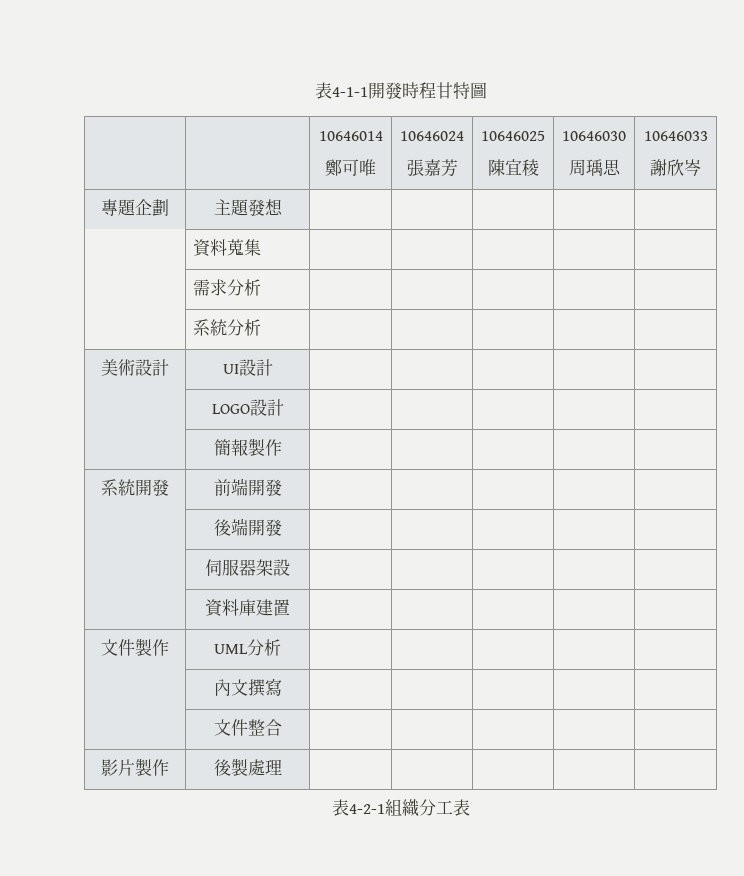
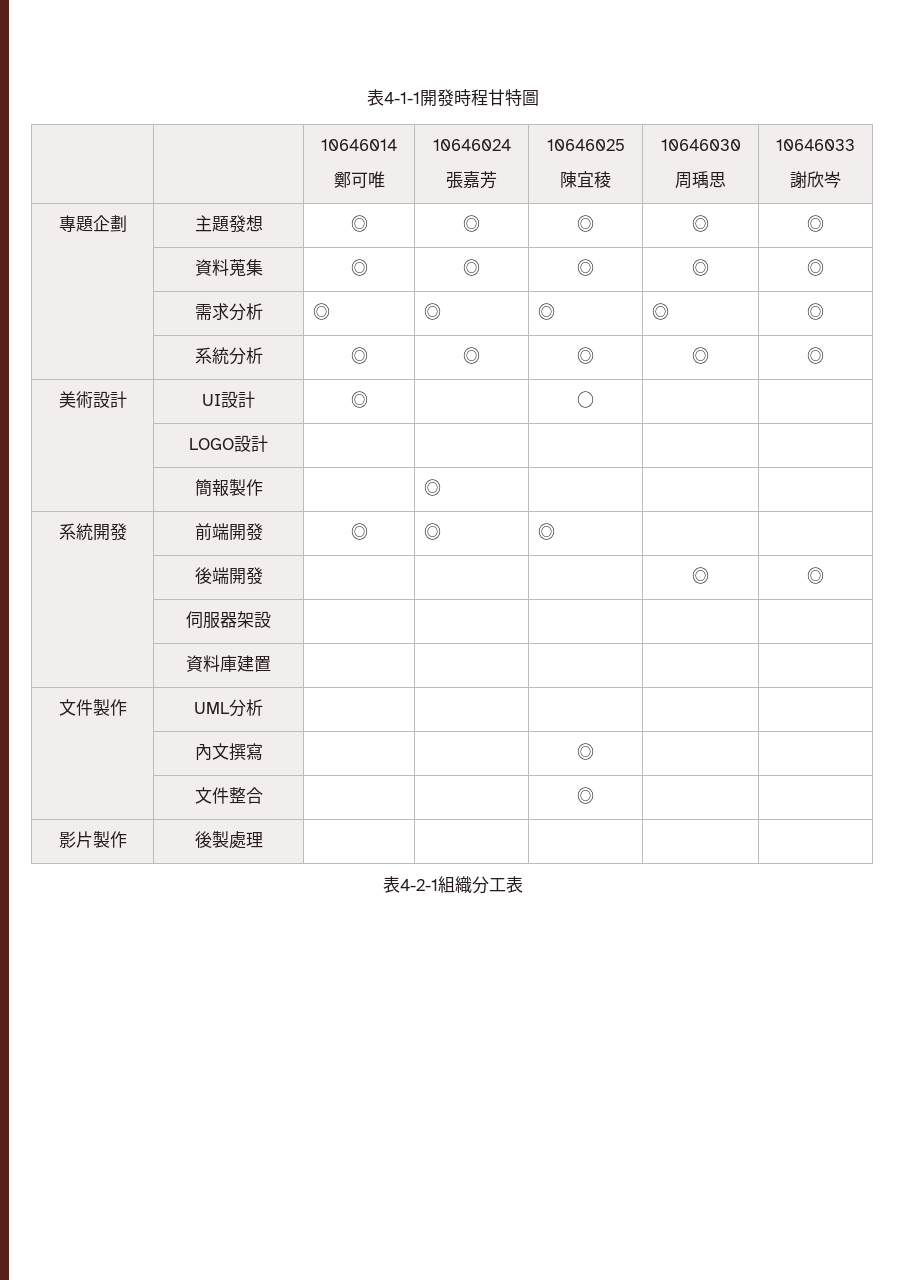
- 專題企劃 | 主題發想 | | | | |
- | 資料蒐集 | | | | |
- | 需求分析 | | | | |
- | 系統分析 | | | | |
+ 專題企劃 | 主題發想 | ◎ | ◎ | ◎ | ◎ | ◎
+ | 資料蒐集 | ◎ | ◎ | ◎ | ◎ | ◎
+ | 需求分析 | ◎ | ◎ | ◎ | ◎ | ◎
+ | 系統分析 | ◎ | ◎ | ◎ | ◎ | ◎
- 美術設計 | UI設計 | | | | |
+ 美術設計 | UI設計 | ◎ | | ○ | |
- | 簡報製作 | | | | |
+ | 簡報製作 | | ◎ | | |
- 系統開發 | 前端開發 | | | | |
+ 系統開發 | 前端開發 | ◎ | ◎ | ◎ | |
- | 後端開發 | | | | |
+ | 後端開發 | | | | ◎ | ◎
- | 內文撰寫 | | | | |
+ | 內文撰寫 | | | ◎ | |
- | 文件整合 | | | | |
+ | 文件整合 | | | ◎ | |

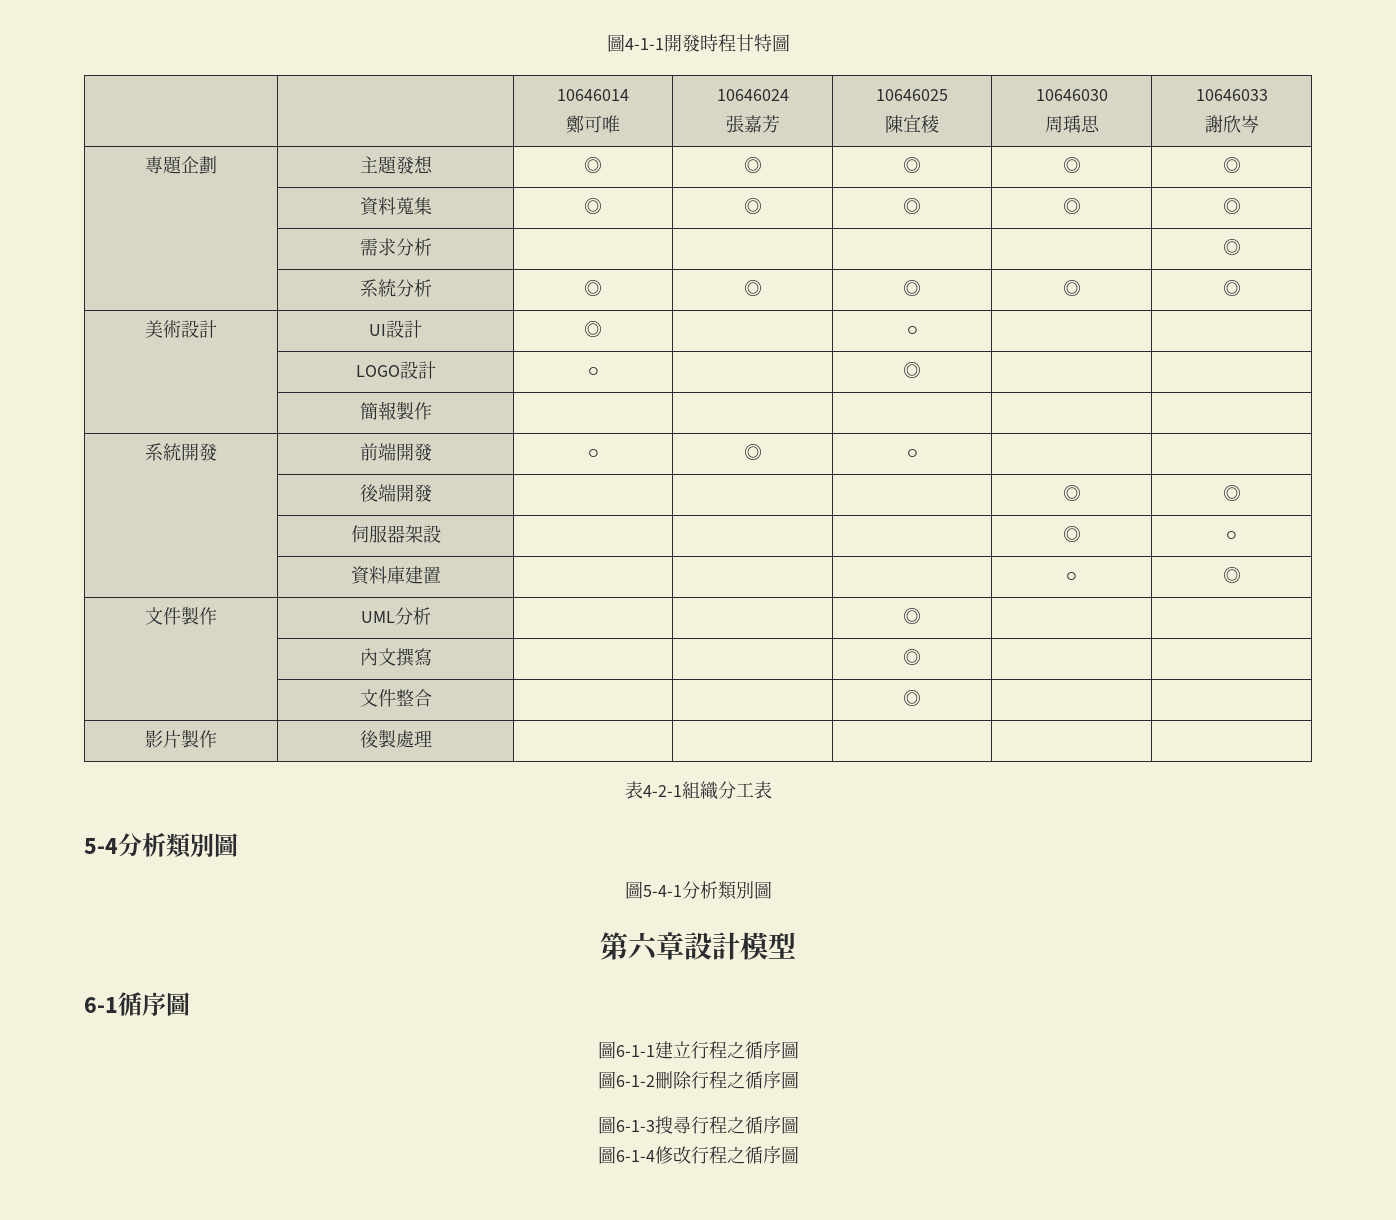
- 表4-1-1開發時程甘特圖
+ 圖4-1-1開發時程甘特圖
- | 需求分析 | ◎ | ◎ | ◎ | ◎ | ◎
+ | 需求分析 | | | | | ◎
- | LOGO設計 | | | | |
+ | LOGO設計 | ○ | | ◎ | |
- | 簡報製作 | | ◎ | | |
+ | 簡報製作 | | | | |
- 系統開發 | 前端開發 | ◎ | ◎ | ◎ | |
+ 系統開發 | 前端開發 | ○ | ◎ | ○ | |
- | 伺服器架設 | | | | |
+ | 伺服器架設 | | | | ◎ | ○
- | 資料庫建置 | | | | |
+ | 資料庫建置 | | | | ○ | ◎
- 文件製作 | UML分析 | | | | |
+ 文件製作 | UML分析 | | | ◎ | |
+ 5-4分析類別圖
+ 圖5-4-1分析類別圖
+ 第六章設計模型
+ 6-1循序圖
+ 圖6-1-1建立行程之循序圖
+ 圖6-1-2刪除行程之循序圖
+ 圖6-1-3搜尋行程之循序圖
+ 圖6-1-4修改行程之循序圖

